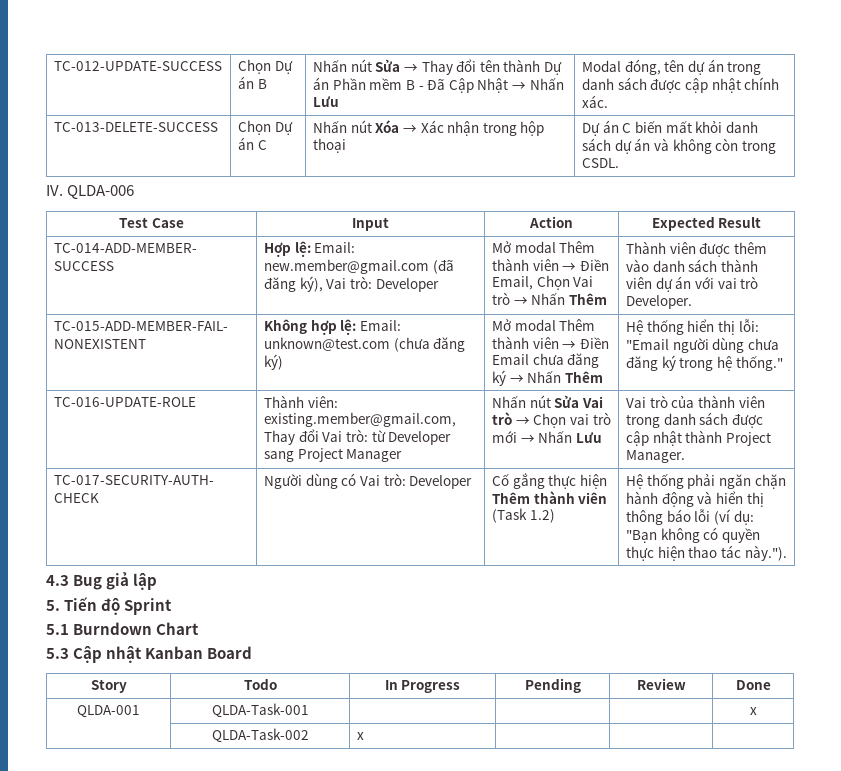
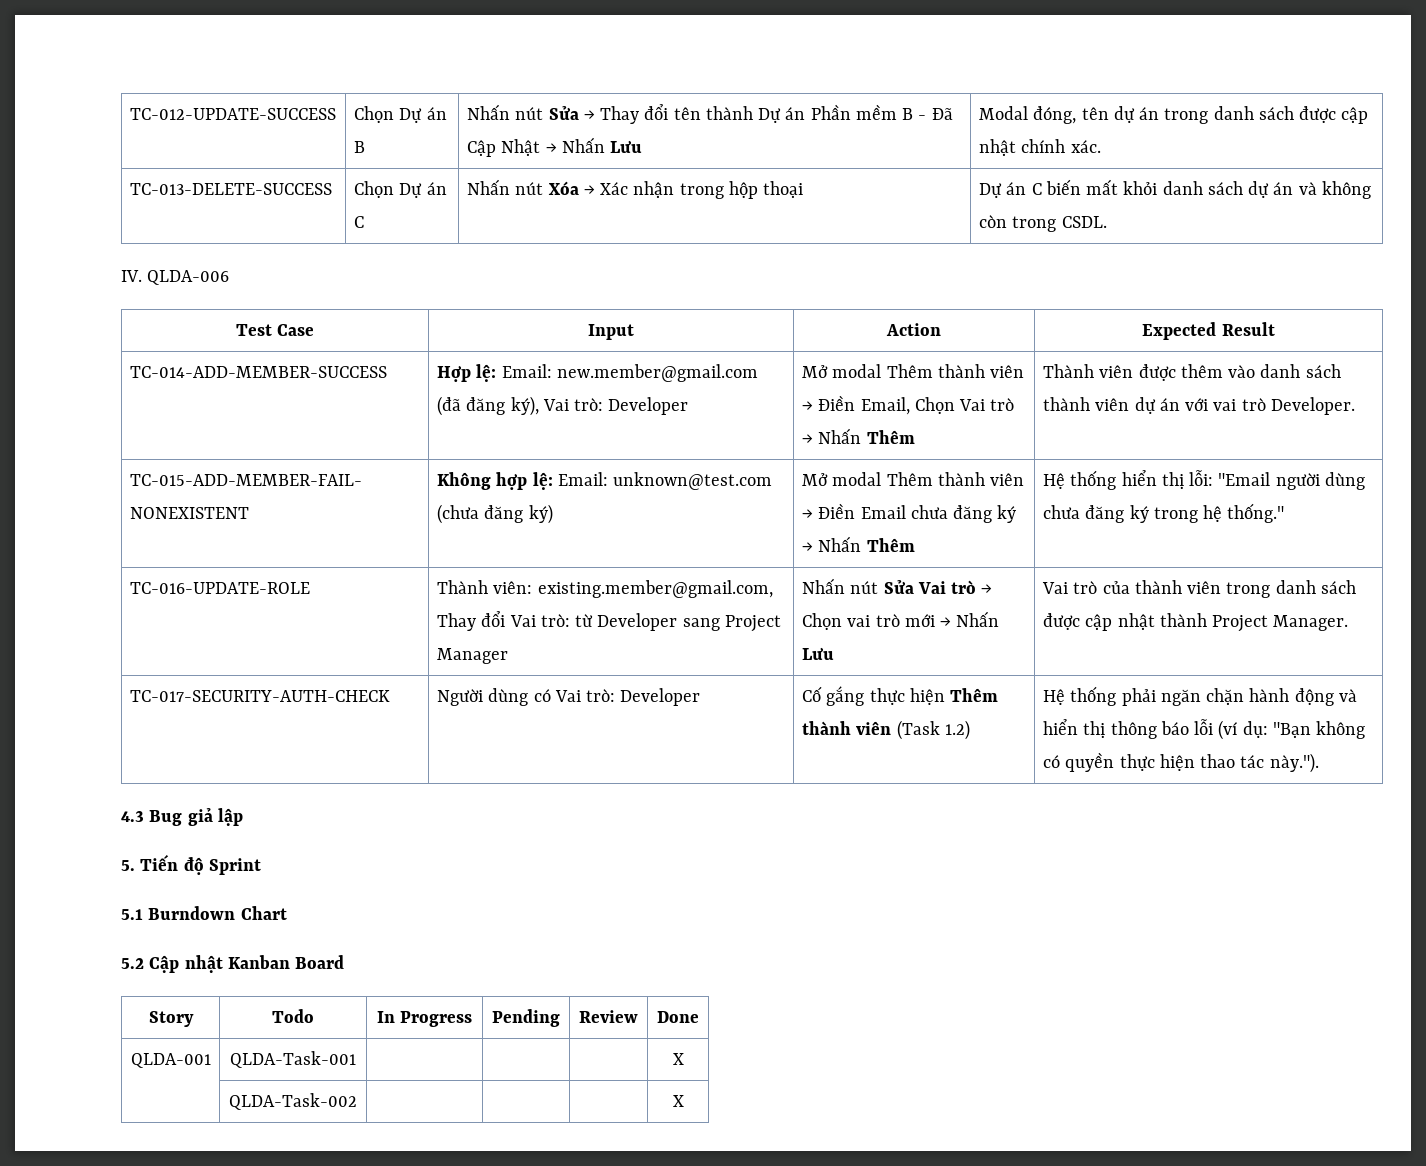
- 5.3 Cập nhật Kanban Board
+ 5.2 Cập nhật Kanban Board
- QLDA-001 | QLDA-Task-001 | | | | x
+ QLDA-001 | QLDA-Task-001 | | | | X
- | QLDA-Task-002 | x | | |
+ | QLDA-Task-002 | | | | X

